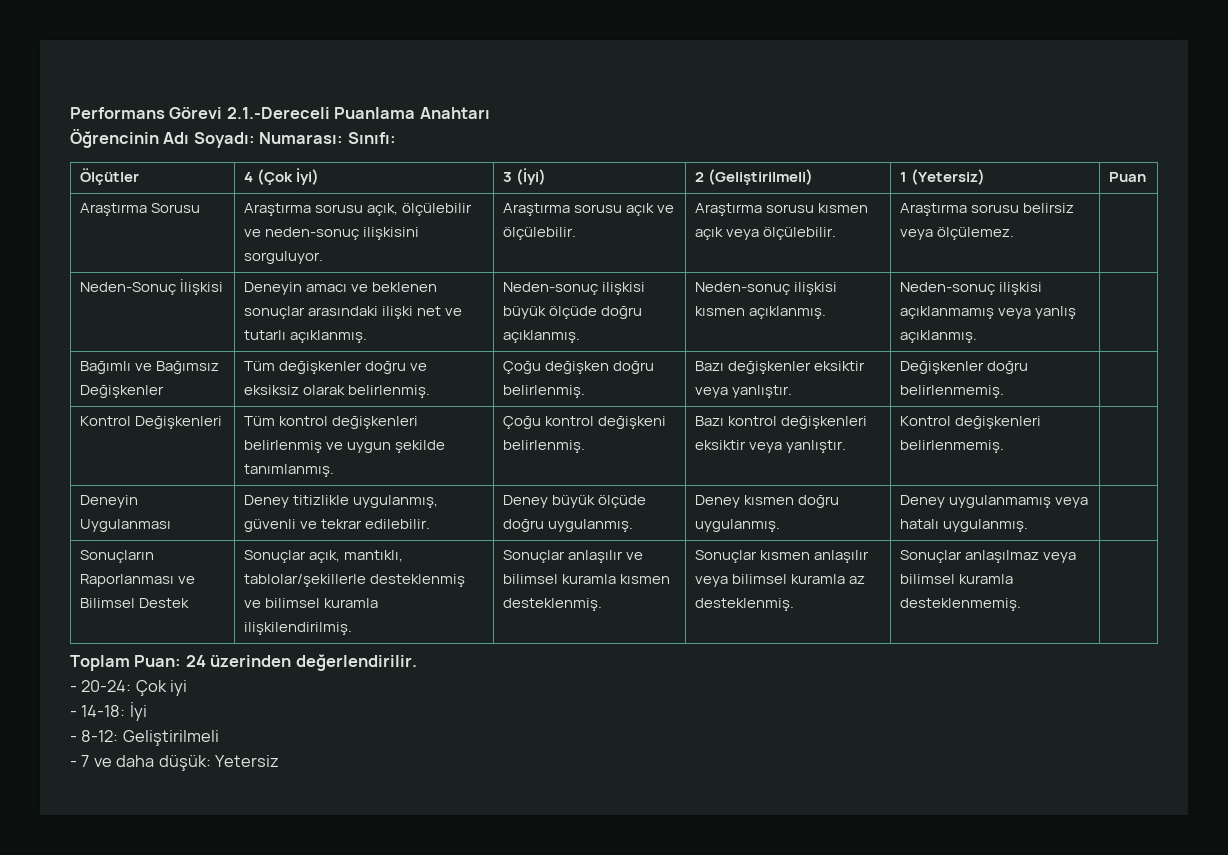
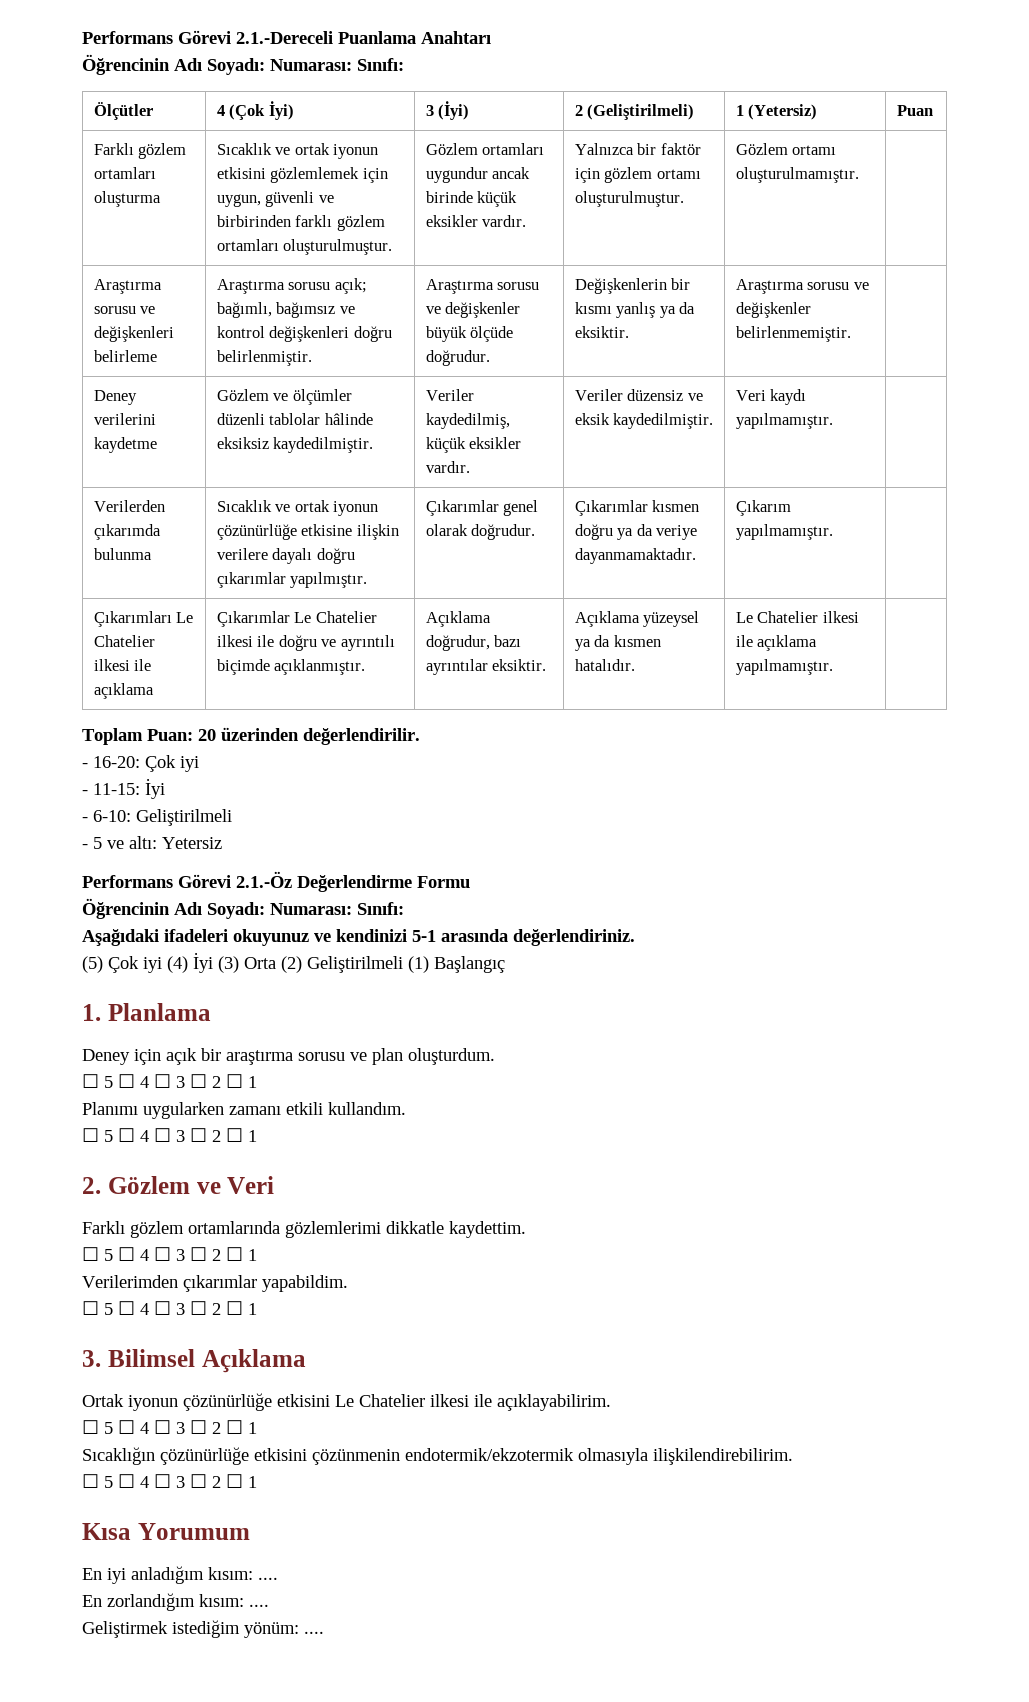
- Araştırma Sorusu | Araştırma sorusu açık, ölçülebilir ve neden-sonuç ilişkisini sorguluyor. | Araştırma sorusu açık ve ölçülebilir. | Araştırma sorusu kısmen açık veya ölçülebilir. | Araştırma sorusu belirsiz veya ölçülemez. |
- Neden-Sonuç İlişkisi | Deneyin amacı ve beklenen sonuçlar arasındaki ilişki net ve tutarlı açıklanmış. | Neden-sonuç ilişkisi büyük ölçüde doğru açıklanmış. | Neden-sonuç ilişkisi kısmen açıklanmış. | Neden-sonuç ilişkisi açıklanmamış veya yanlış açıklanmış. |
- Bağımlı ve Bağımsız Değişkenler | Tüm değişkenler doğru ve eksiksiz olarak belirlenmiş. | Çoğu değişken doğru belirlenmiş. | Bazı değişkenler eksiktir veya yanlıştır. | Değişkenler doğru belirlenmemiş. |
- Kontrol Değişkenleri | Tüm kontrol değişkenleri belirlenmiş ve uygun şekilde tanımlanmış. | Çoğu kontrol değişkeni belirlenmiş. | Bazı kontrol değişkenleri eksiktir veya yanlıştır. | Kontrol değişkenleri belirlenmemiş. |
- Deneyin Uygulanması | Deney titizlikle uygulanmış, güvenli ve tekrar edilebilir. | Deney büyük ölçüde doğru uygulanmış. | Deney kısmen doğru uygulanmış. | Deney uygulanmamış veya hatalı uygulanmış. |
- Sonuçların Raporlanması ve Bilimsel Destek | Sonuçlar açık, mantıklı, tablolar/şekillerle desteklenmiş ve bilimsel kuramla ilişkilendirilmiş. | Sonuçlar anlaşılır ve bilimsel kuramla kısmen desteklenmiş. | Sonuçlar kısmen anlaşılır veya bilimsel kuramla az desteklenmiş. | Sonuçlar anlaşılmaz veya bilimsel kuramla desteklenmemiş. |
+ Farklı gözlem ortamları oluşturma | Sıcaklık ve ortak iyonun etkisini gözlemlemek için uygun, güvenli ve birbirinden farklı gözlem ortamları oluşturulmuştur. | Gözlem ortamları uygundur ancak birinde küçük eksikler vardır. | Yalnızca bir faktör için gözlem ortamı oluşturulmuştur. | Gözlem ortamı oluşturulmamıştır. |
+ Araştırma sorusu ve değişkenleri belirleme | Araştırma sorusu açık; bağımlı, bağımsız ve kontrol değişkenleri doğru belirlenmiştir. | Araştırma sorusu ve değişkenler büyük ölçüde doğrudur. | Değişkenlerin bir kısmı yanlış ya da eksiktir. | Araştırma sorusu ve değişkenler belirlenmemiştir. |
+ Deney verilerini kaydetme | Gözlem ve ölçümler düzenli tablolar hâlinde eksiksiz kaydedilmiştir. | Veriler kaydedilmiş, küçük eksikler vardır. | Veriler düzensiz ve eksik kaydedilmiştir. | Veri kaydı yapılmamıştır. |
+ Verilerden çıkarımda bulunma | Sıcaklık ve ortak iyonun çözünürlüğe etkisine ilişkin verilere dayalı doğru çıkarımlar yapılmıştır. | Çıkarımlar genel olarak doğrudur. | Çıkarımlar kısmen doğru ya da veriye dayanmamaktadır. | Çıkarım yapılmamıştır. |
+ Çıkarımları Le Chatelier ilkesi ile açıklama | Çıkarımlar Le Chatelier ilkesi ile doğru ve ayrıntılı biçimde açıklanmıştır. | Açıklama doğrudur, bazı ayrıntılar eksiktir. | Açıklama yüzeysel ya da kısmen hatalıdır. | Le Chatelier ilkesi ile açıklama yapılmamıştır. |
- Toplam Puan: 24 üzerinden değerlendirilir.
+ Toplam Puan: 20 üzerinden değerlendirilir.
- - 20-24: Çok iyi
+ - 16-20: Çok iyi
- - 14-18: İyi
+ - 11-15: İyi
- - 8-12: Geliştirilmeli
+ - 6-10: Geliştirilmeli
- - 7 ve daha düşük: Yetersiz
+ - 5 ve altı: Yetersiz
+ Performans Görevi 2.1.-Öz Değerlendirme Formu
+ Öğrencinin Adı Soyadı: Numarası: Sınıfı:
+ Aşağıdaki ifadeleri okuyunuz ve kendinizi 5-1 arasında değerlendiriniz.
+ (5) Çok iyi (4) İyi (3) Orta (2) Geliştirilmeli (1) Başlangıç
+ 1. Planlama
+ Deney için açık bir araştırma sorusu ve plan oluşturdum.
+ ☐ 5 ☐ 4 ☐ 3 ☐ 2 ☐ 1
+ Planımı uygularken zamanı etkili kullandım.
+ ☐ 5 ☐ 4 ☐ 3 ☐ 2 ☐ 1
+ 2. Gözlem ve Veri
+ Farklı gözlem ortamlarında gözlemlerimi dikkatle kaydettim.
+ ☐ 5 ☐ 4 ☐ 3 ☐ 2 ☐ 1
+ Verilerimden çıkarımlar yapabildim.
+ ☐ 5 ☐ 4 ☐ 3 ☐ 2 ☐ 1
+ 3. Bilimsel Açıklama
+ Ortak iyonun çözünürlüğe etkisini Le Chatelier ilkesi ile açıklayabilirim.
+ ☐ 5 ☐ 4 ☐ 3 ☐ 2 ☐ 1
+ Sıcaklığın çözünürlüğe etkisini çözünmenin endotermik/ekzotermik olmasıyla ilişkilendirebilirim.
+ ☐ 5 ☐ 4 ☐ 3 ☐ 2 ☐ 1
+ Kısa Yorumum
+ En iyi anladığım kısım: ....
+ En zorlandığım kısım: ....
+ Geliştirmek istediğim yönüm: ....

